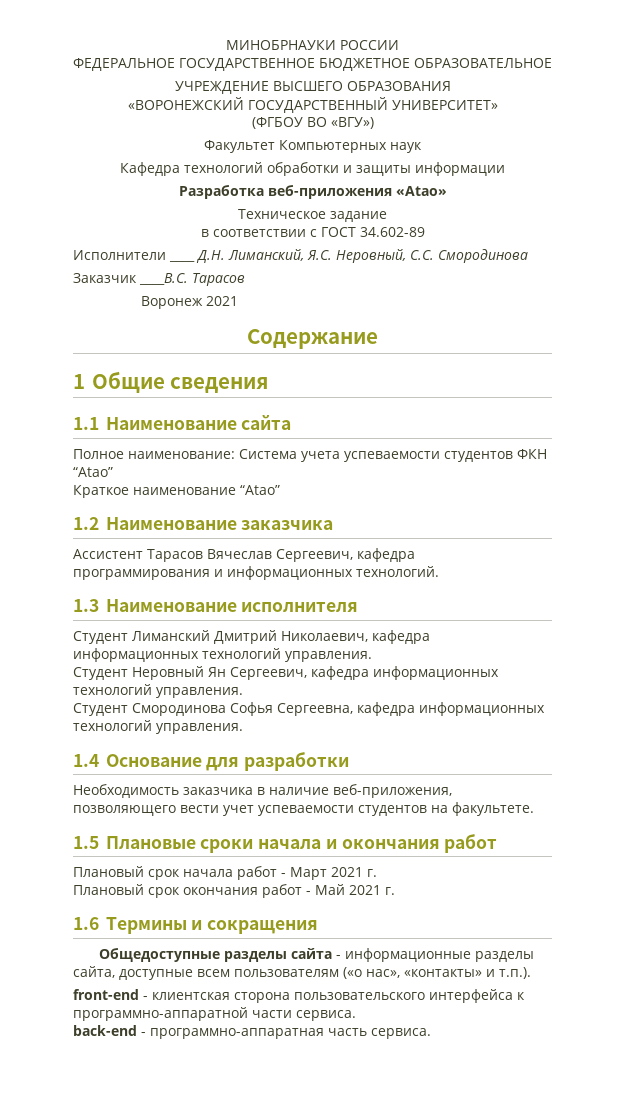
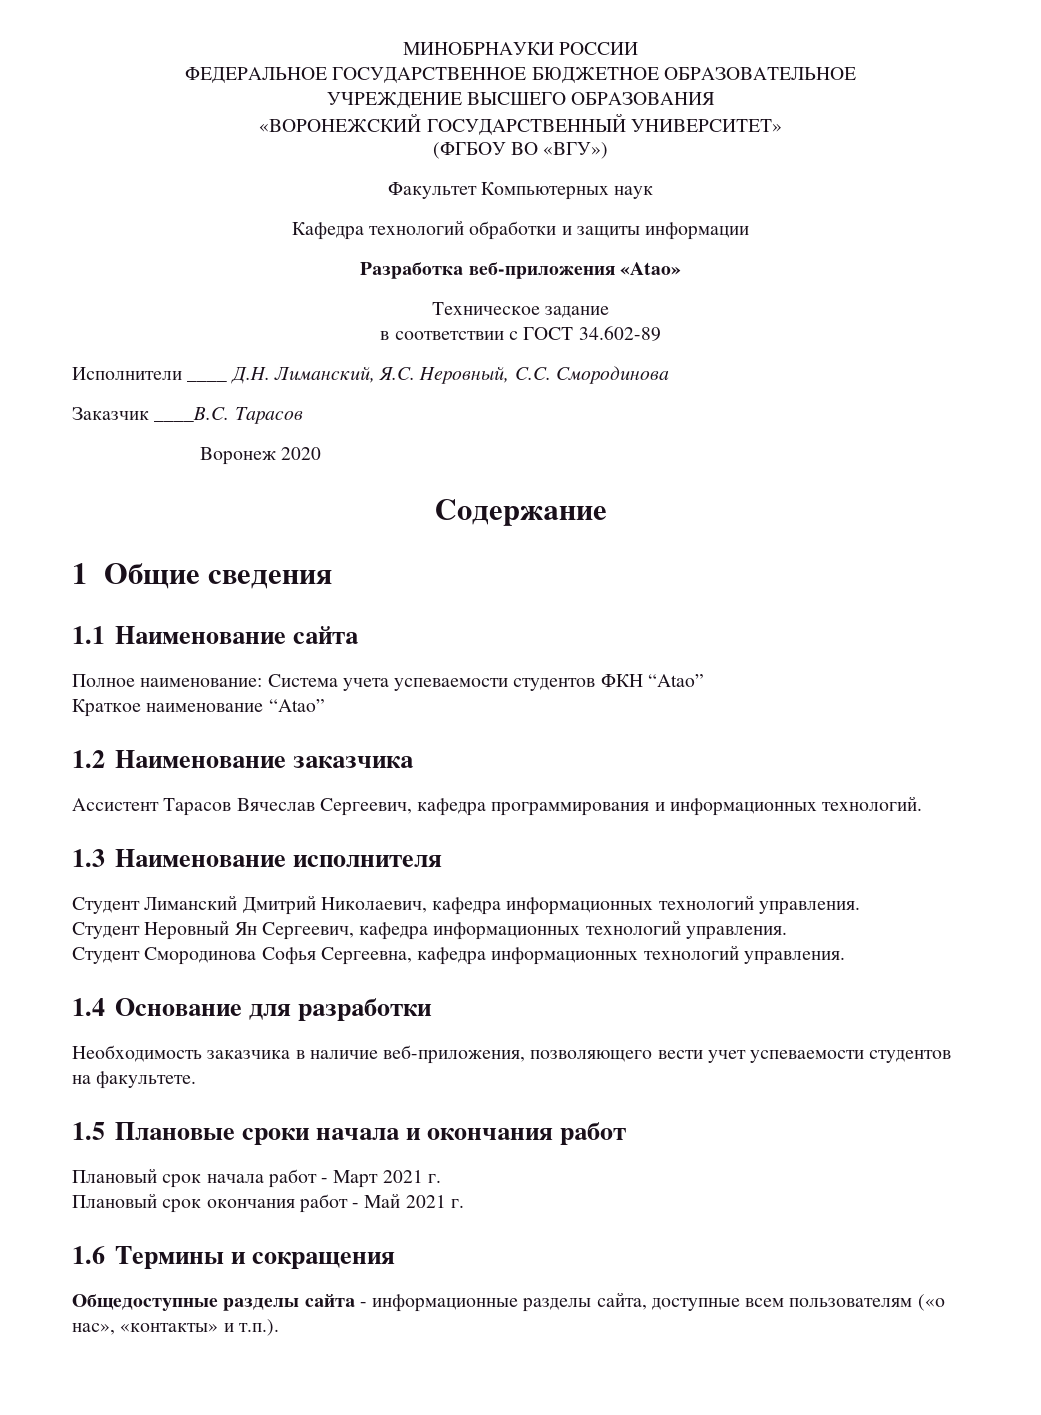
- Воронеж 2021
+ Воронеж 2020
- front-end - клиентская сторона пользовательского интерфейса к программно-аппаратной части сервиса.
- back-end - программно-аппаратная часть сервиса.

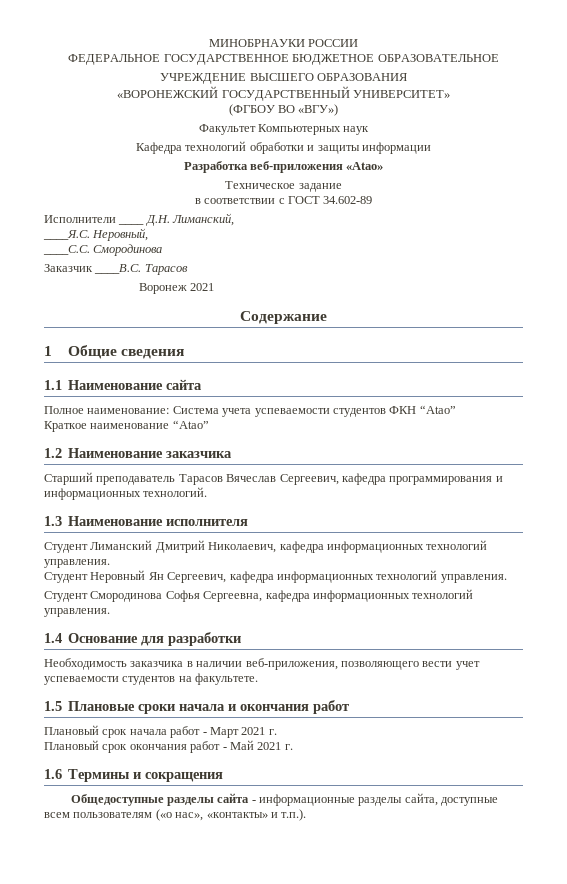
- Исполнители ____ Д.Н. Лиманский, Я.С. Неровный, С.С. Смородинова
+ Исполнители ____ Д.Н. Лиманский,
+ ____Я.С. Неровный,
+ ____С.С. Смородинова
- Воронеж 2020
+ Воронеж 2021
- Ассистент Тарасов Вячеслав Сергеевич, кафедра программирования и информационных технологий.
+ Старший преподаватель Тарасов Вячеслав Сергеевич, кафедра программирования и информационных технологий.
- Необходимость заказчика в наличие веб-приложения, позволяющего вести учет успеваемости студентов на факультете.
+ Необходимость заказчика в наличии веб-приложения, позволяющего вести учет успеваемости студентов на факультете.

